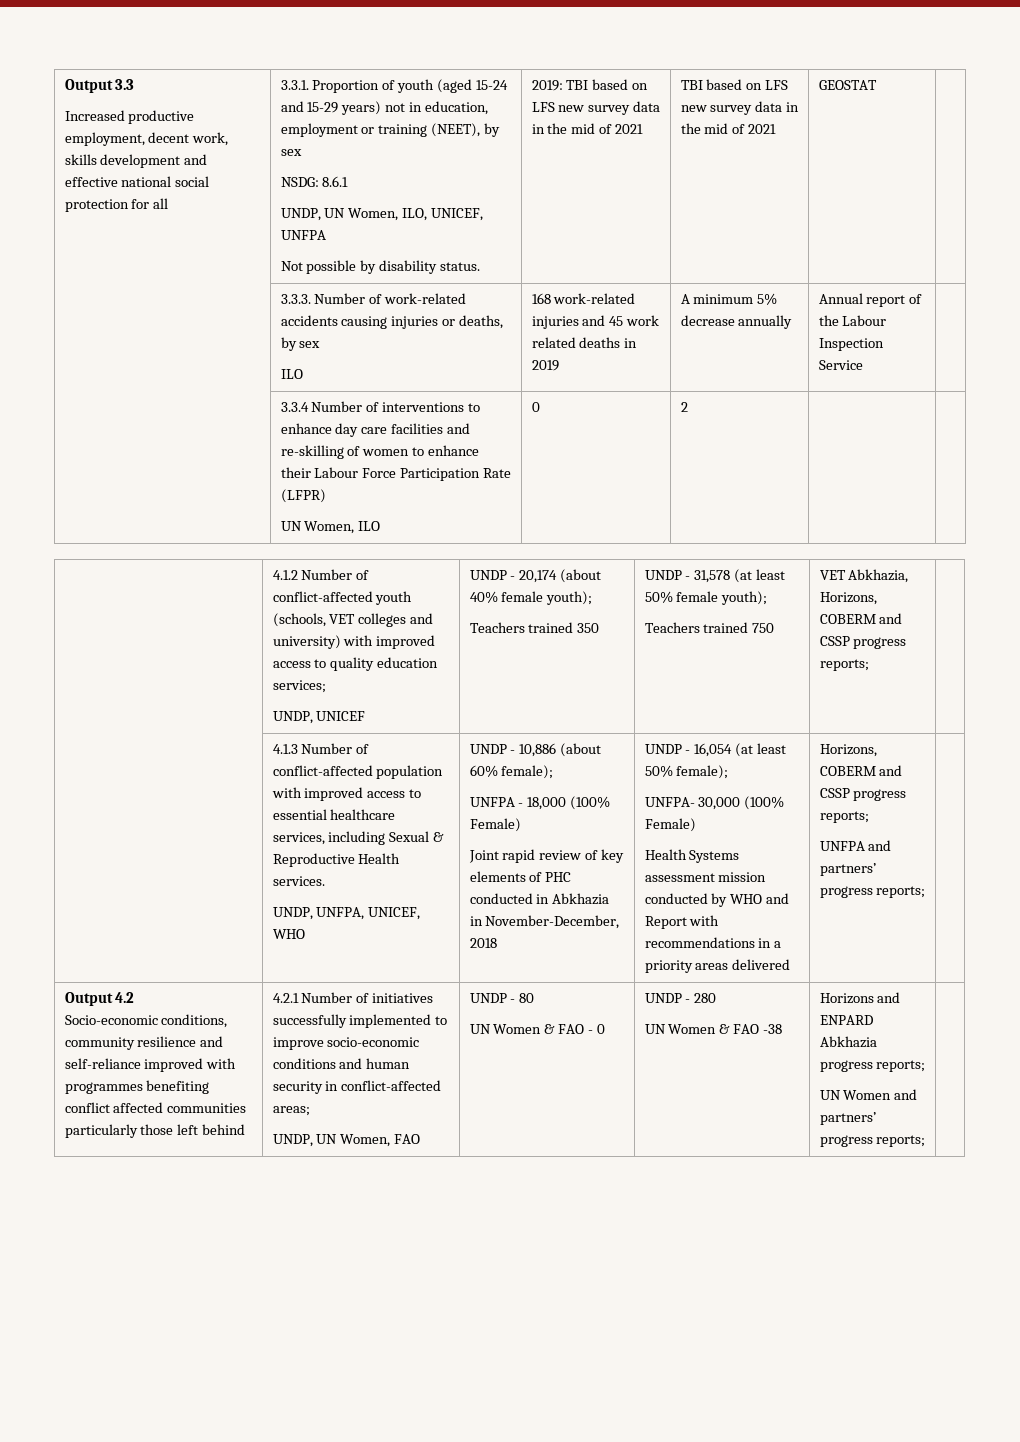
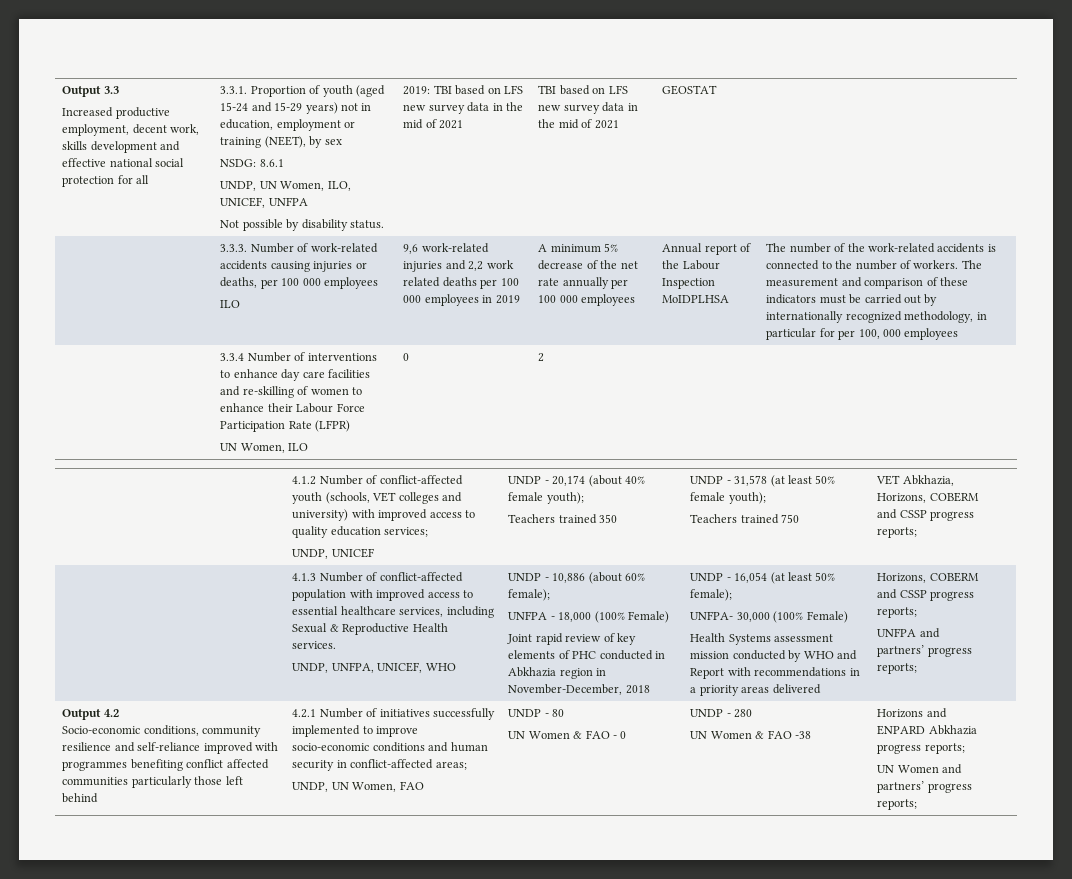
- 3.3.3. Number of work-related accidents causing injuries or deaths, by sex
- ILO | 168 work-related injuries and 45 work related deaths in 2019
+ 3.3.3. Number of work-related accidents causing injuries or deaths, per 100 000 employees
+ ILO | 9,6 work-related injuries and 2,2 work related deaths per 100 000 employees in 2019
- A minimum 5% decrease annually
+ A minimum 5% decrease of the net rate annually per 100 000 employees
- Annual report of the Labour Inspection Service
+ Annual report of the Labour Inspection MoIDPLHSA | The number of the work-related accidents is connected to the number of workers. The measurement and comparison of these indicators must be carried out by internationally recognized methodology, in particular for per 100, 000 employees
- Joint rapid review of key elements of PHC conducted in Abkhazia in November-December, 2018
+ Joint rapid review of key elements of PHC conducted in Abkhazia region in November-December, 2018

